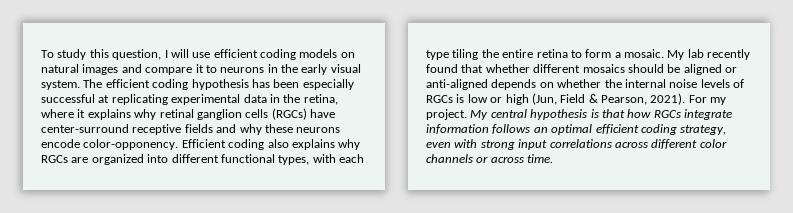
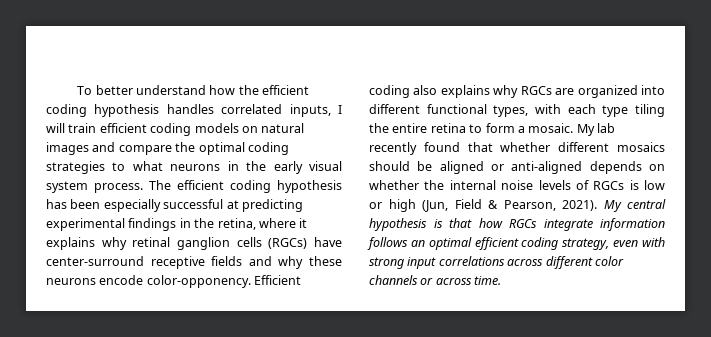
- To study this question, I will use efficient coding models on natural images and compare it to neurons in the early visual system.
+ To better understand how the efficient coding hypothesis handles correlated inputs, I will train efficient coding models on natural images and compare the optimal coding strategies to what neurons in the early visual system process.
- The efficient coding hypothesis has been especially successful at replicating experimental data in the retina, where it explains why retinal ganglion cells (RGCs) have center-surround receptive fields and why these neurons encode color-opponency.
+ The efficient coding hypothesis has been especially successful at predicting experimental findings in the retina, where it explains why retinal ganglion cells (RGCs) have center-surround receptive fields and why these neurons encode color-opponency.
- For my project.

